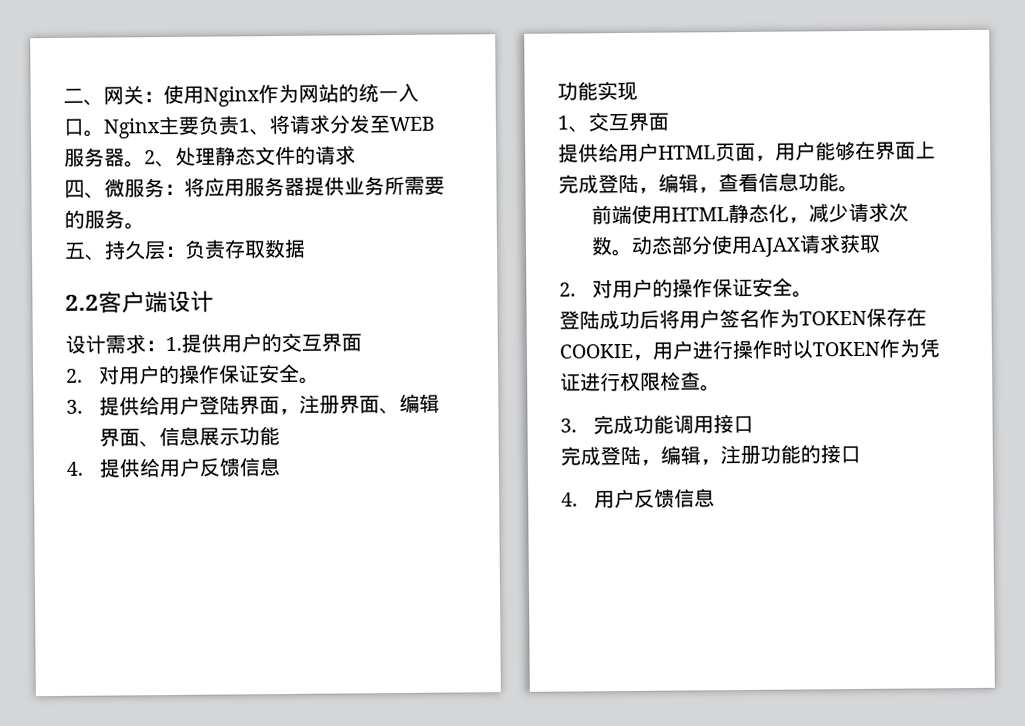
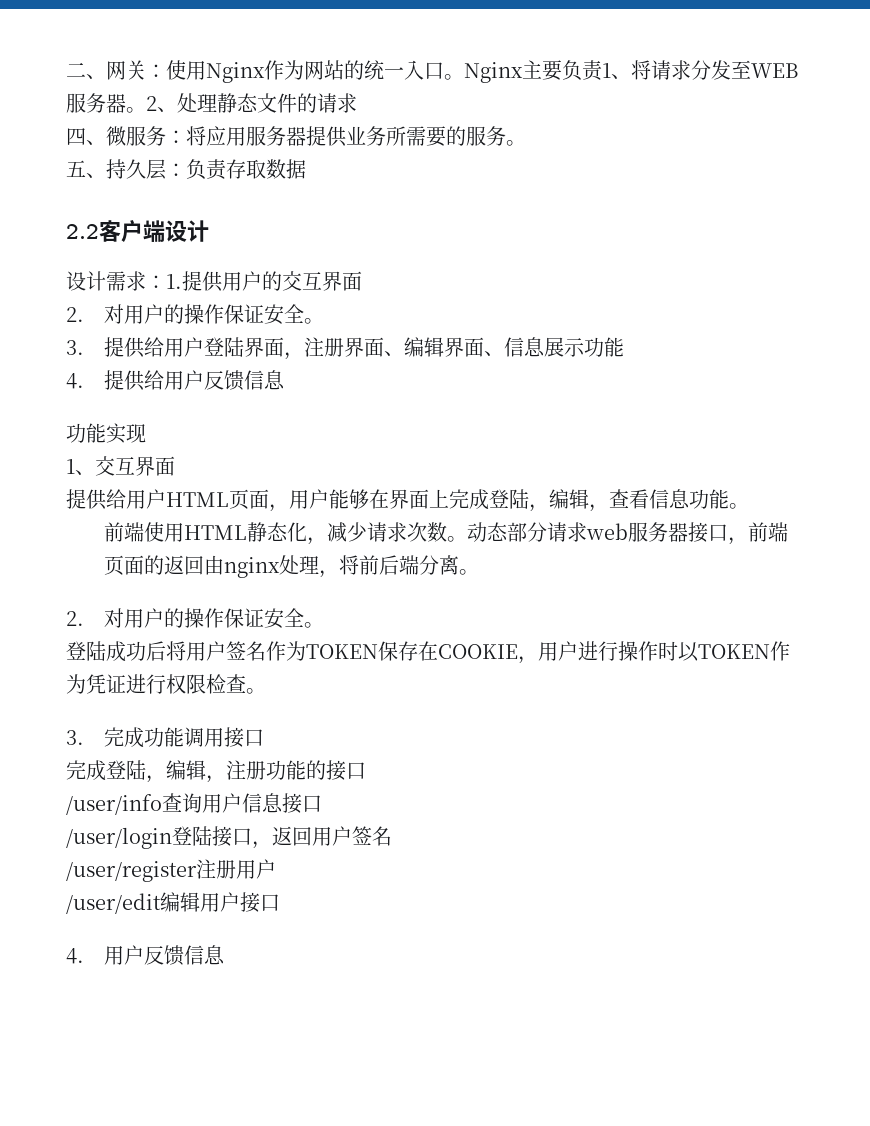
- 动态部分使用AJAX请求获取
+ 动态部分请求web服务器接口，前端页面的返回由nginx处理，将前后端分离。
+ /user/info查询用户信息接口
+ /user/login登陆接口，返回用户签名
+ /user/register注册用户
+ /user/edit编辑用户接口

